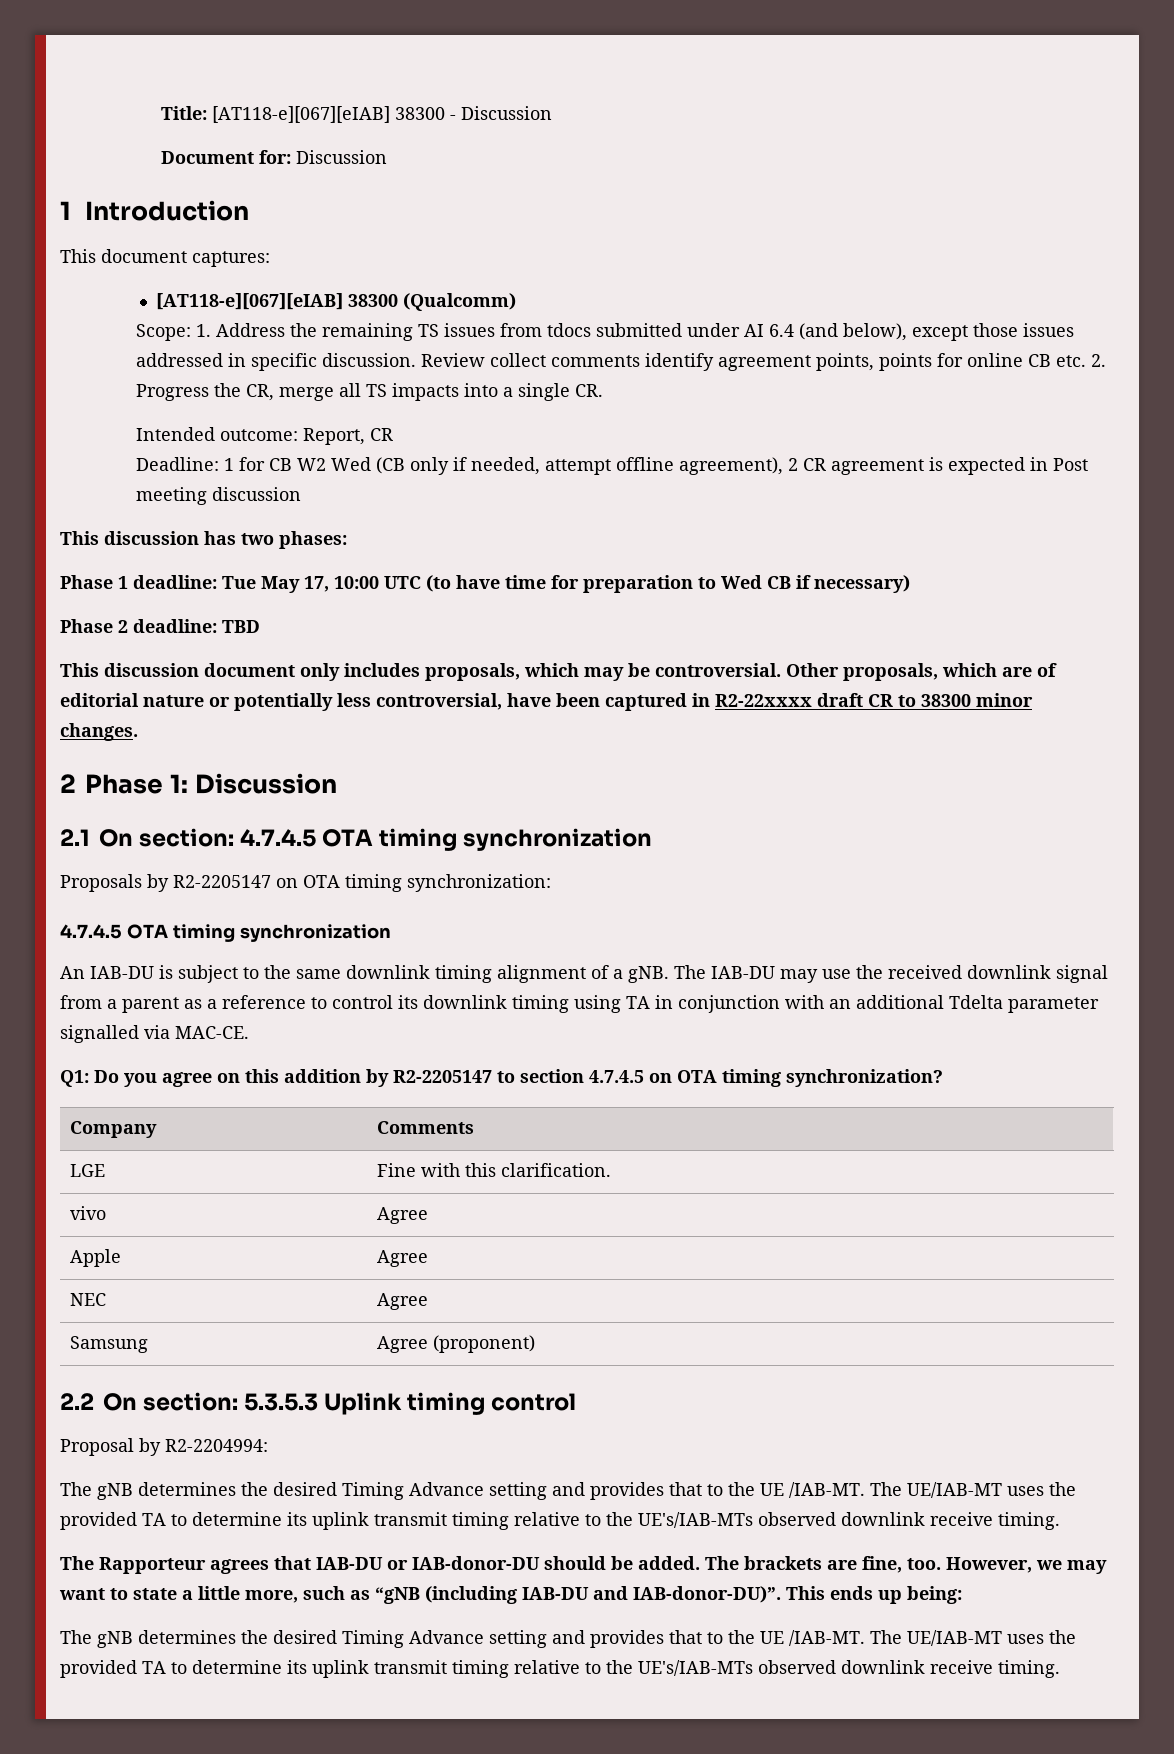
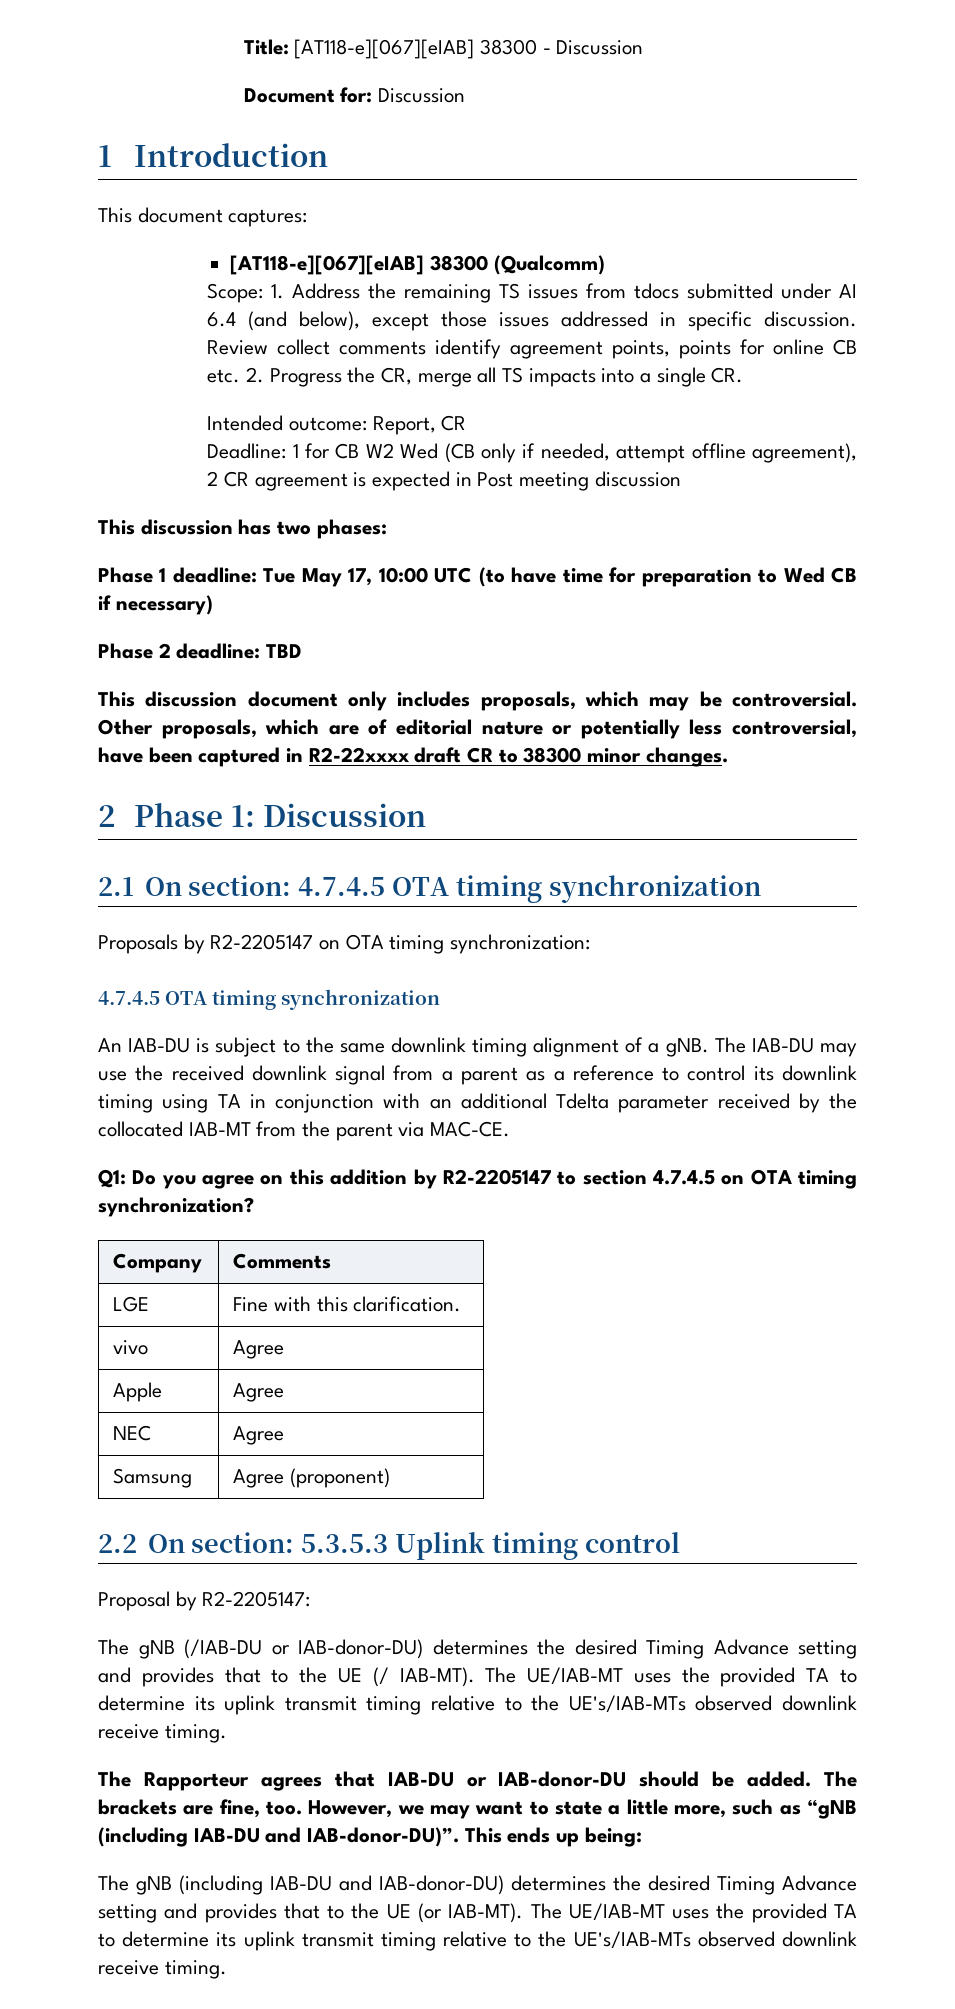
- The IAB-DU may use the received downlink signal from a parent as a reference to control its downlink timing using TA in conjunction with an additional Tdelta parameter signalled via MAC-CE.
+ The IAB-DU may use the received downlink signal from a parent as a reference to control its downlink timing using TA in conjunction with an additional Tdelta parameter received by the collocated IAB-MT from the parent via MAC-CE.
- Proposal by R2-2204994:
- The gNB determines the desired Timing Advance setting and provides that to the UE /IAB-MT.
+ Proposal by R2-2205147:
+ The gNB (/IAB-DU or IAB-donor-DU) determines the desired Timing Advance setting and provides that to the UE (/ IAB-MT).
  This ends up being:
- The gNB determines the desired Timing Advance setting and provides that to the UE /IAB-MT.
+ The gNB (including IAB-DU and IAB-donor-DU) determines the desired Timing Advance setting and provides that to the UE (or IAB-MT).

